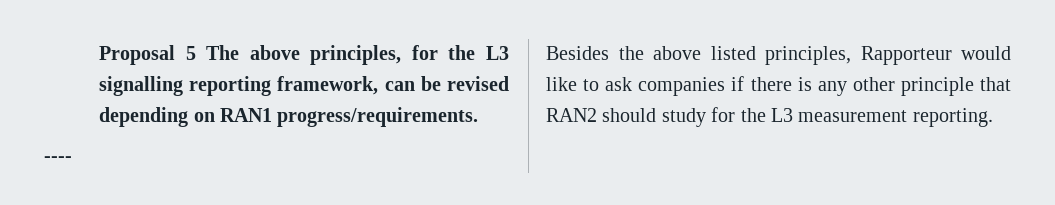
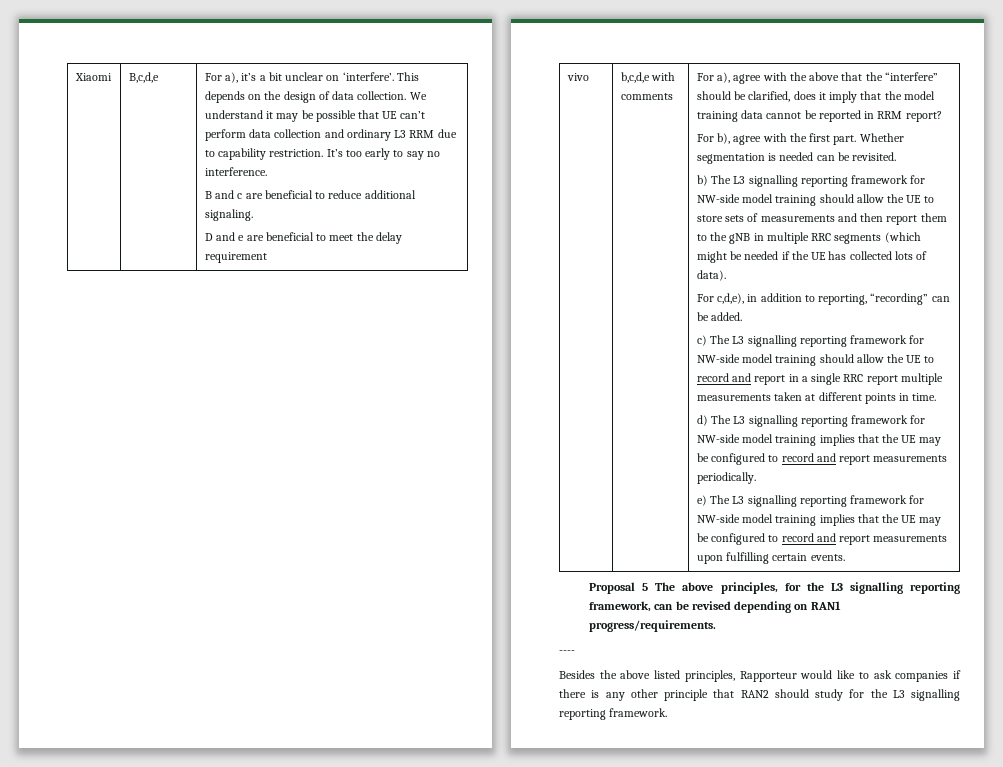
+ Xiaomi | B,c,d,e | For a), it’s a bit unclear on ‘interfere’. This depends on the design of data collection. We understand it may be possible that UE can’t perform data collection and ordinary L3 RRM due to capability restriction. It’s too early to say no interference.
+ B and c are beneficial to reduce additional signaling.
+ D and e are beneficial to meet the delay requirement
+ vivo | b,c,d,e with comments | For a), agree with the above that the “interfere” should be clarified, does it imply that the model training data cannot be reported in RRM report?
+ For b), agree with the first part. Whether segmentation is needed can be revisited.
+ b) The L3 signalling reporting framework for NW-side model training should allow the UE to store sets of measurements and then report them to the gNB in multiple RRC segments (which might be needed if the UE has collected lots of data).
+ For c,d,e), in addition to reporting, “recording” can be added.
+ c) The L3 signalling reporting framework for NW-side model training should allow the UE to record and report in a single RRC report multiple measurements taken at different points in time.
+ d) The L3 signalling reporting framework for NW-side model training implies that the UE may be configured to record and report measurements periodically.
+ e) The L3 signalling reporting framework for NW-side model training implies that the UE may be configured to record and report measurements upon fulfilling certain events.
- Besides the above listed principles, Rapporteur would like to ask companies if there is any other principle that RAN2 should study for the L3 measurement reporting.
+ Besides the above listed principles, Rapporteur would like to ask companies if there is any other principle that RAN2 should study for the L3 signalling reporting framework.

